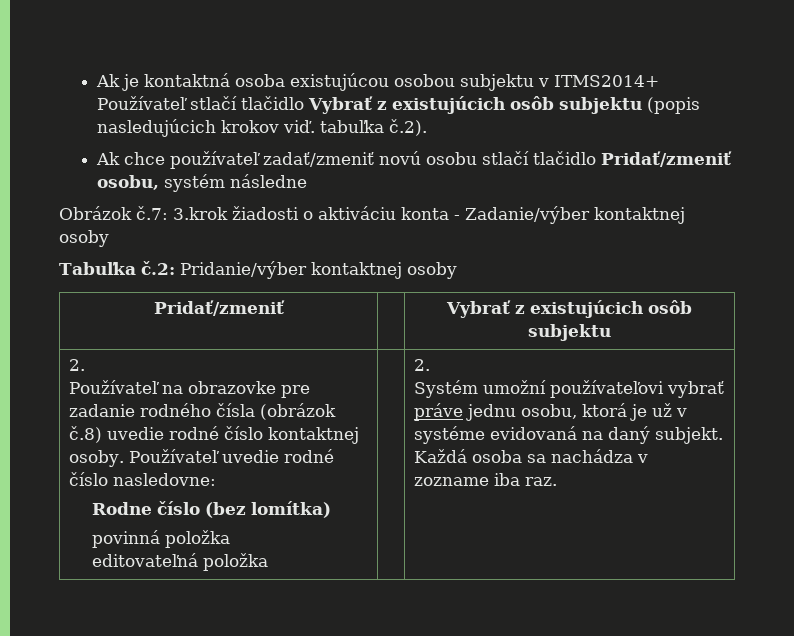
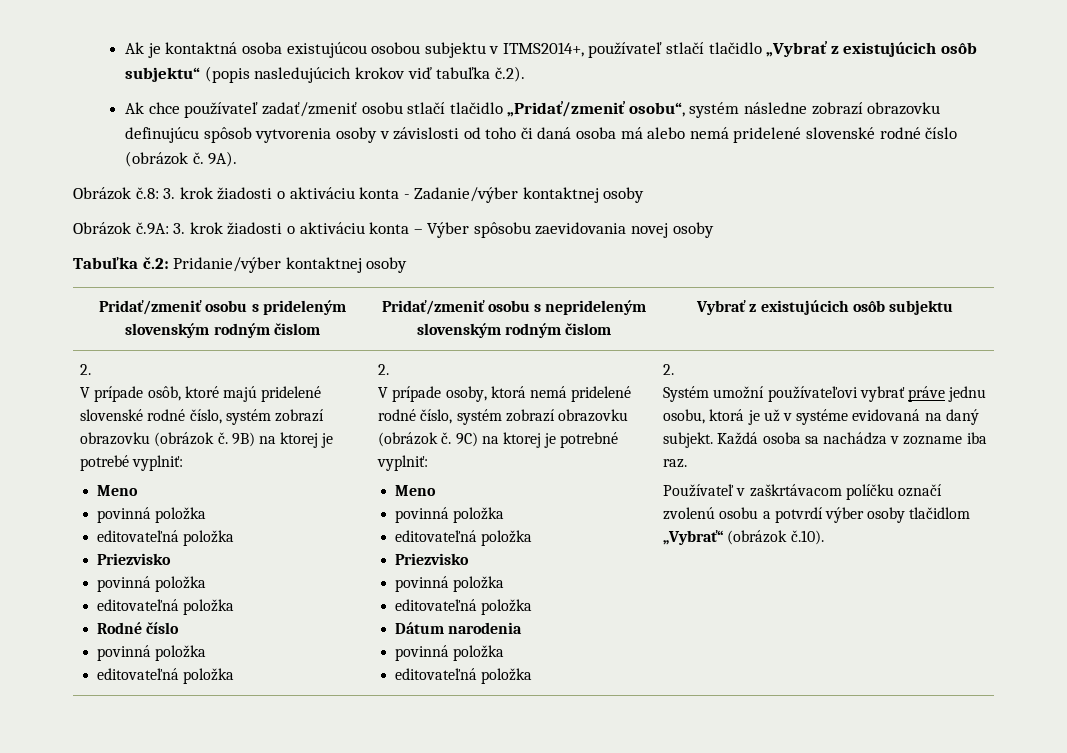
- Ak je kontaktná osoba existujúcou osobou subjektu v ITMS2014+ Používateľ stlačí tlačidlo Vybrať z existujúcich osôb subjektu (popis nasledujúcich krokov viď. tabuľka č.2).
+ Ak je kontaktná osoba existujúcou osobou subjektu v ITMS2014+, používateľ stlačí tlačidlo „Vybrať z existujúcich osôb subjektu“ (popis nasledujúcich krokov viď tabuľka č.2).
- Ak chce používateľ zadať/zmeniť novú osobu stlačí tlačidlo Pridať/zmeniť osobu, systém následne
- Obrázok č.7: 3.krok žiadosti o aktiváciu konta - Zadanie/výber kontaktnej osoby
+ Ak chce používateľ zadať/zmeniť osobu stlačí tlačidlo „Pridať/zmeniť osobu“, systém následne zobrazí obrazovku definujúcu spôsob vytvorenia osoby v závislosti od toho či daná osoba má alebo nemá pridelené slovenské rodné číslo (obrázok č. 9A).
+ Obrázok č.8: 3. krok žiadosti o aktiváciu konta - Zadanie/výber kontaktnej osoby
+ Obrázok č.9A: 3. krok žiadosti o aktiváciu konta – Výber spôsobu zaevidovania novej osoby
- Pridať/zmeniť | | Vybrať z existujúcich osôb subjektu
+ Pridať/zmeniť osobu s prideleným slovenským rodným čislom | Pridať/zmeniť osobu s neprideleným slovenským rodným čislom | Vybrať z existujúcich osôb subjektu
- Používateľ na obrazovke pre zadanie rodného čísla (obrázok č.8) uvedie rodné číslo kontaktnej osoby. Používateľ uvedie rodné číslo nasledovne:
- Rodne číslo (bez lomítka)
+ V prípade osôb, ktoré majú pridelené slovenské rodné číslo, systém zobrazí obrazovku (obrázok č. 9B) na ktorej je potrebé vyplniť:
+ Meno
+ povinná položka
+ editovateľná položka
+ Priezvisko
+ povinná položka
+ editovateľná položka
+ Rodné číslo
+ povinná položka
+ editovateľná položka | 2.
+ V prípade osoby, ktorá nemá pridelené rodné číslo, systém zobrazí obrazovku (obrázok č. 9C) na ktorej je potrebné vyplniť:
+ Meno
+ povinná položka
+ editovateľná položka
+ Priezvisko
+ povinná položka
+ editovateľná položka
+ Dátum narodenia
+ Používateľ v zaškrtávacom políčku označí zvolenú osobu a potvrdí výber osoby tlačidlom „Vybrať“ (obrázok č.10).

